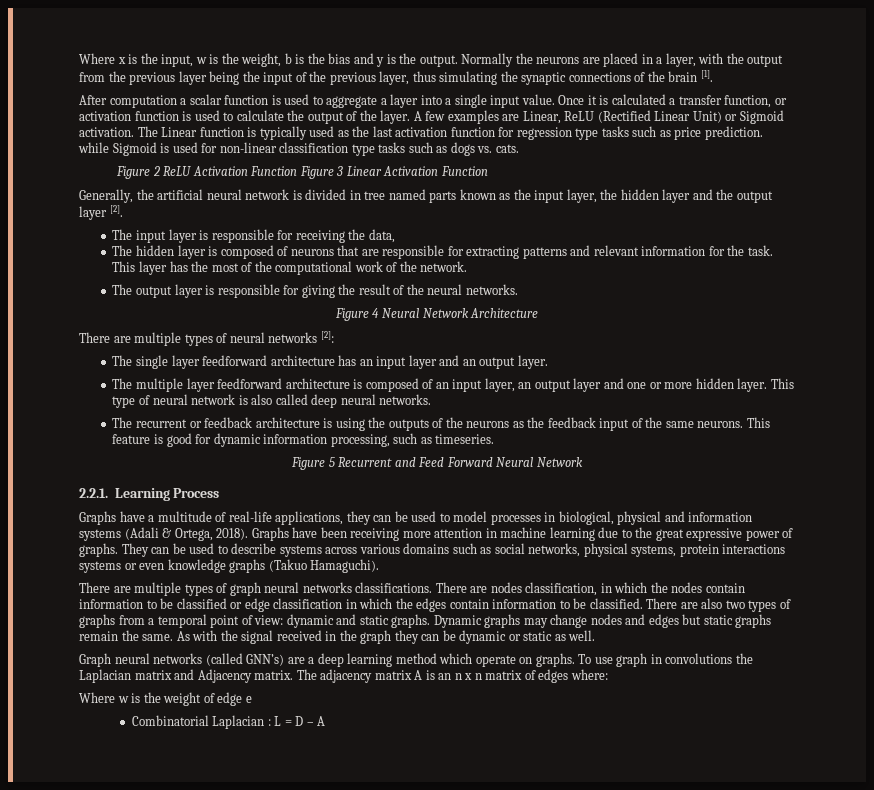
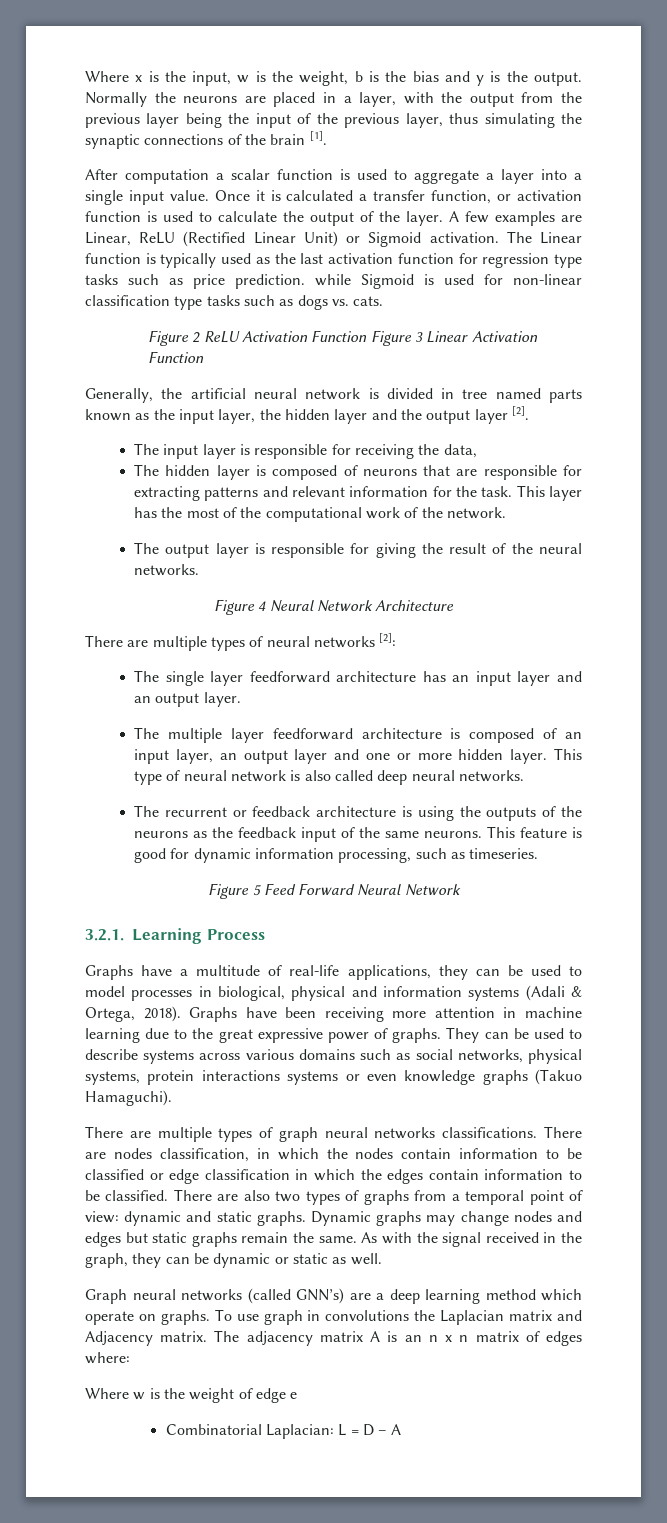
- Figure 5 Recurrent and Feed Forward Neural Network
+ Figure 5 Feed Forward Neural Network
- 2.2.1. Learning Process
+ 3.2.1. Learning Process
- As with the signal received in the graph they can be dynamic or static as well.
+ As with the signal received in the graph, they can be dynamic or static as well.
- Combinatorial Laplacian : L = D – A
+ Combinatorial Laplacian: L = D – A

